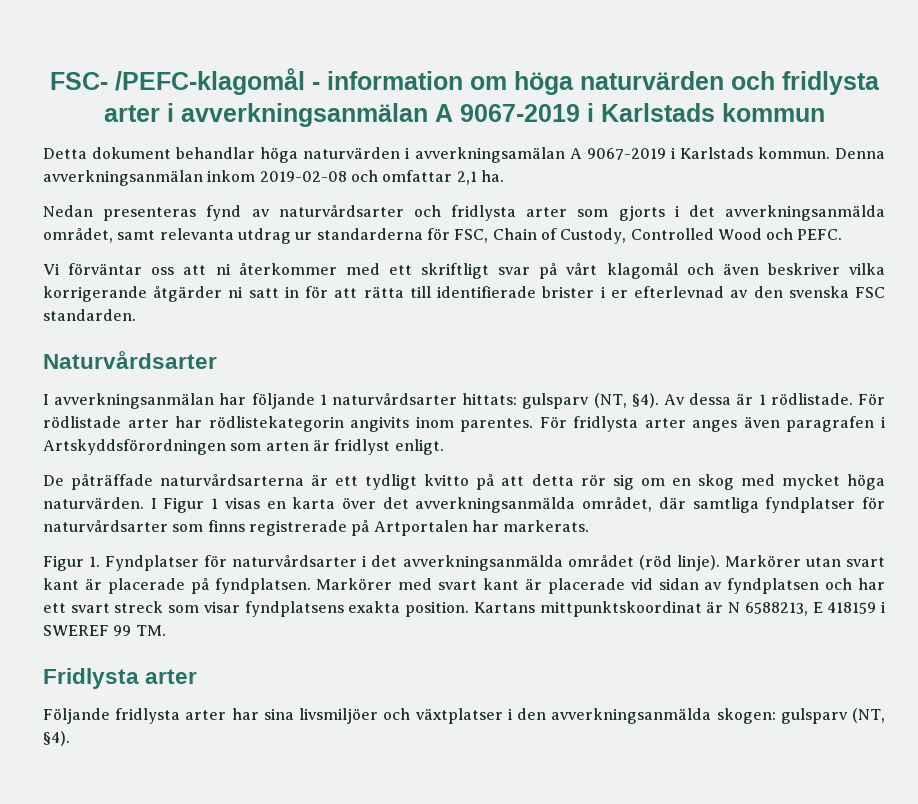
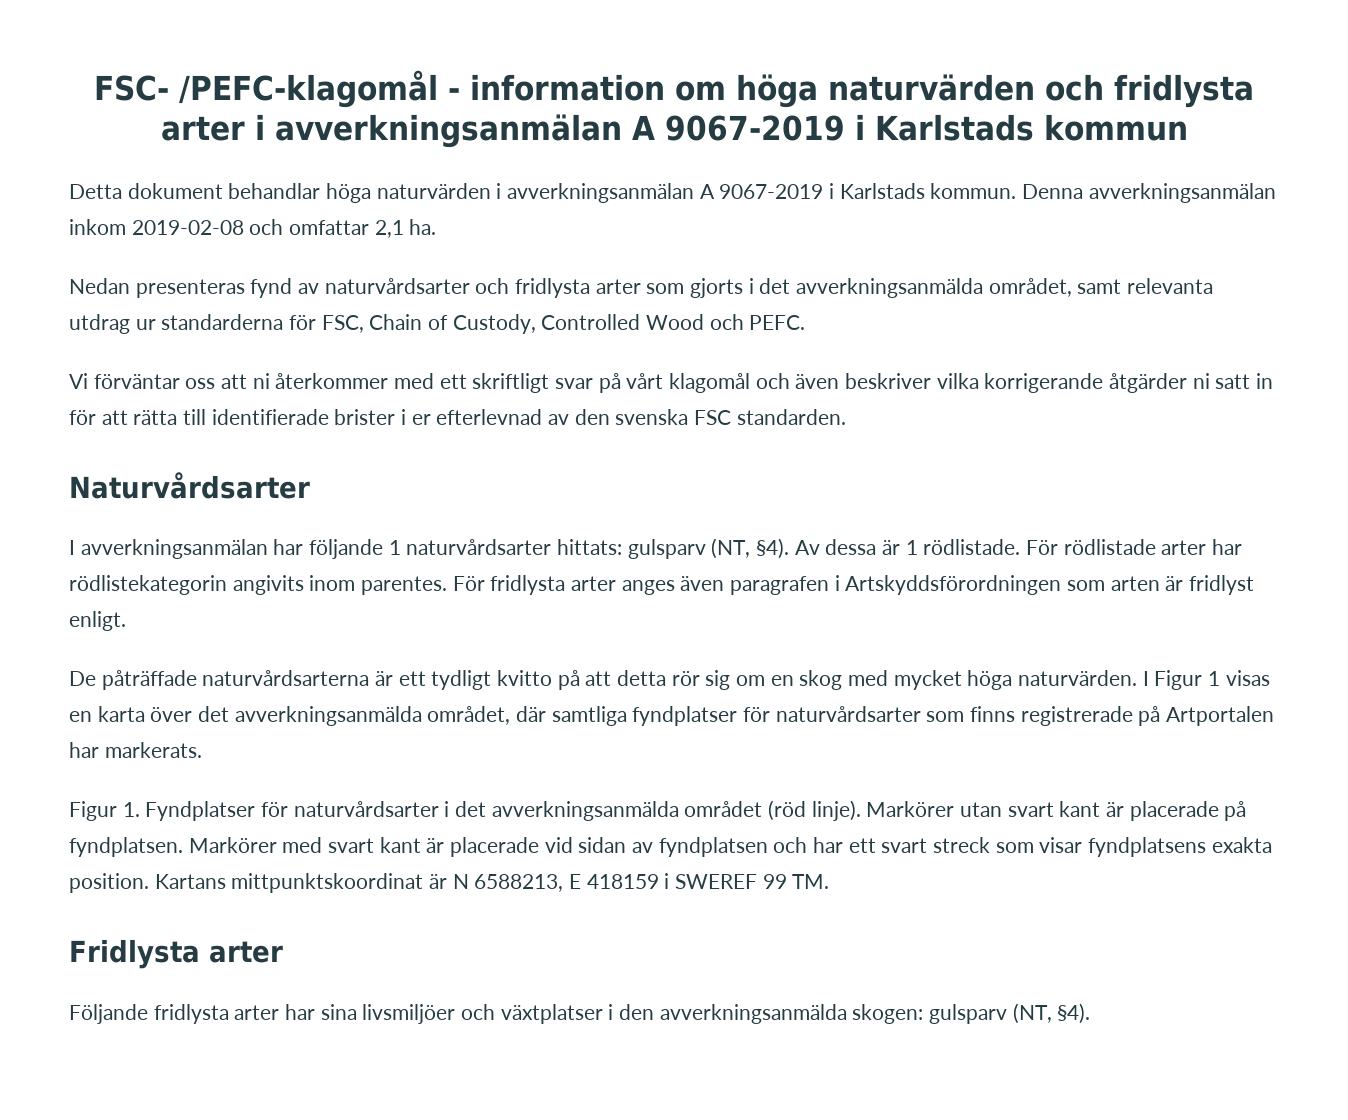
- Detta dokument behandlar höga naturvärden i avverkningsamälan A 9067-2019 i Karlstads kommun.
+ Detta dokument behandlar höga naturvärden i avverkningsanmälan A 9067-2019 i Karlstads kommun.

